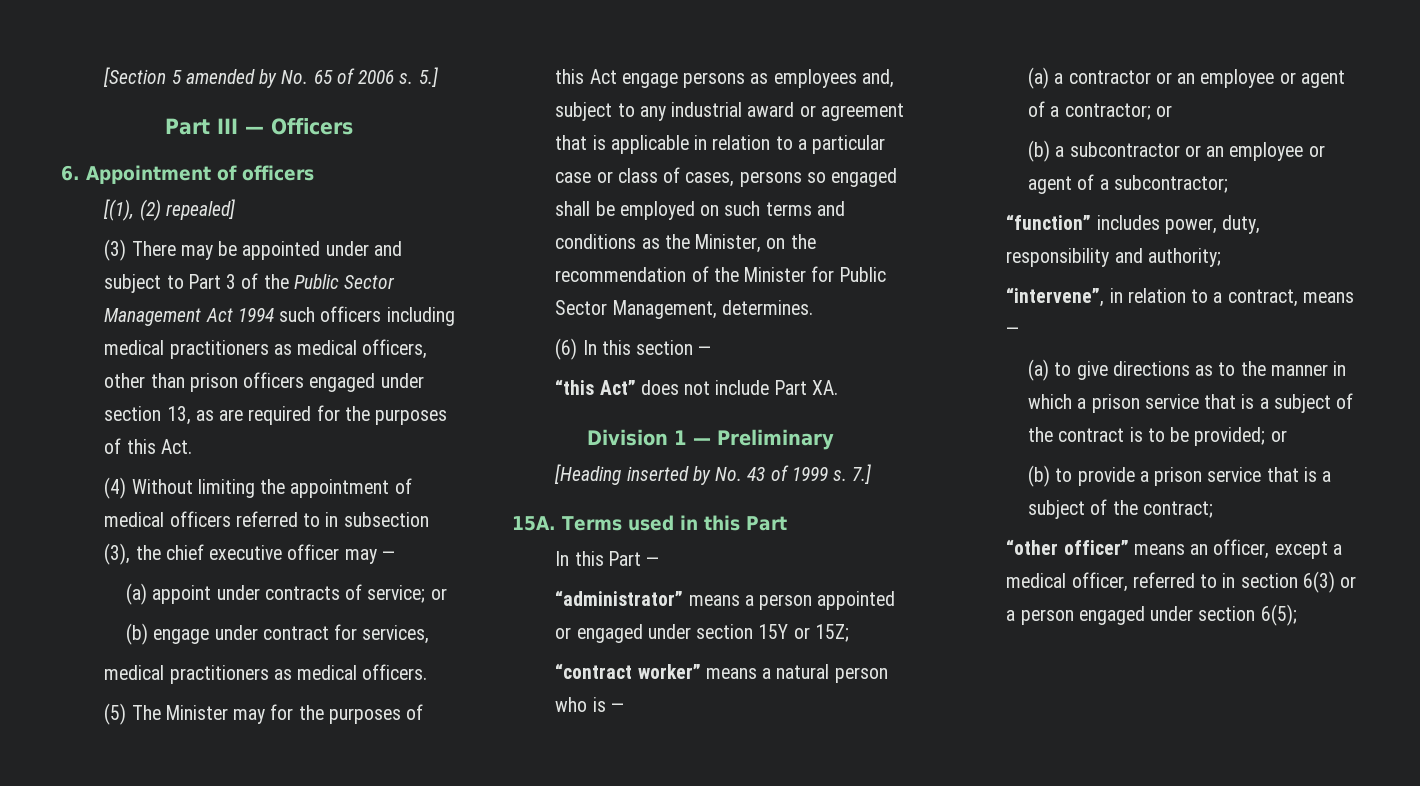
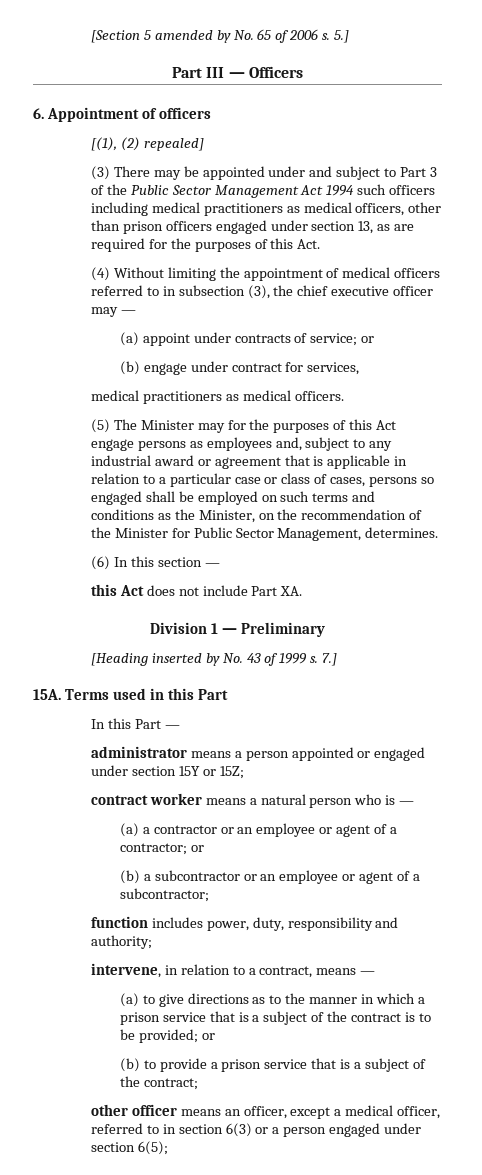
- “this Act” does not include Part XA.
+ this Act does not include Part XA.
- “administrator” means a person appointed or engaged under section 15Y or 15Z;
+ administrator means a person appointed or engaged under section 15Y or 15Z;
- “contract worker” means a natural person who is —
+ contract worker means a natural person who is —
- “function” includes power, duty, responsibility and authority;
+ function includes power, duty, responsibility and authority;
- “intervene”, in relation to a contract, means —
+ intervene, in relation to a contract, means —
- “other officer” means an officer, except a medical officer, referred to in section 6(3) or a person engaged under section 6(5);
+ other officer means an officer, except a medical officer, referred to in section 6(3) or a person engaged under section 6(5);

